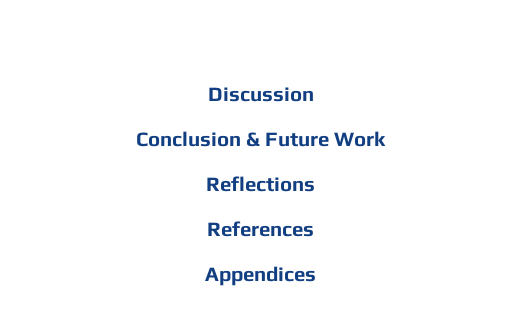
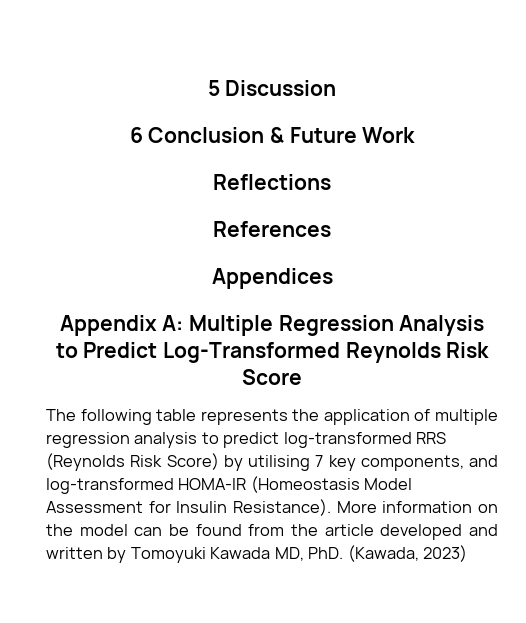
- Discussion
+ 5 Discussion
- Conclusion & Future Work
+ 6 Conclusion & Future Work
+ Appendix A: Multiple Regression Analysis to Predict Log-Transformed Reynolds Risk Score
+ The following table represents the application of multiple regression analysis to predict log-transformed RRS (Reynolds Risk Score) by utilising 7 key components, and log-transformed HOMA-IR (Homeostasis Model Assessment for Insulin Resistance). More information on the model can be found from the article developed and written by Tomoyuki Kawada MD, PhD. (Kawada, 2023)

